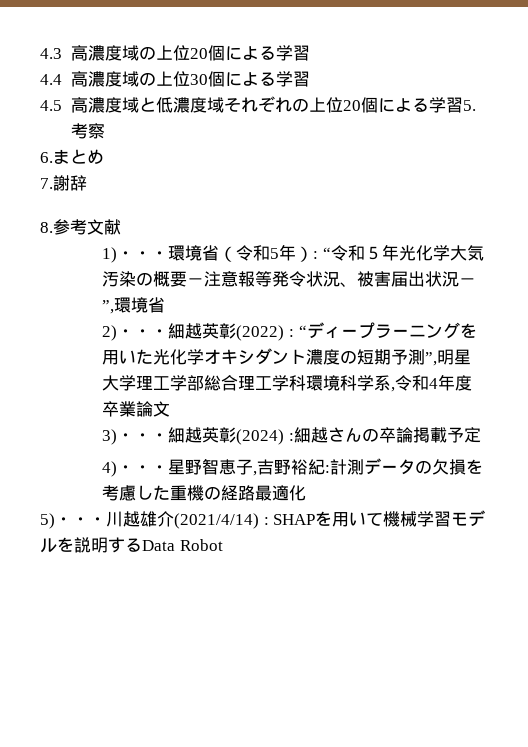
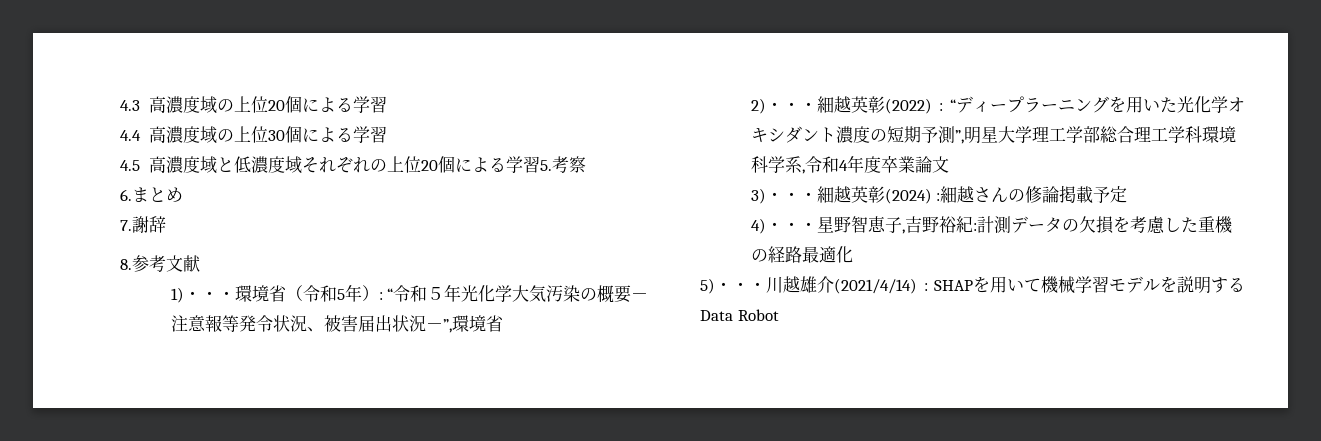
- 3)・・・細越英彰(2024) :細越さんの卒論掲載予定
+ 3)・・・細越英彰(2024) :細越さんの修論掲載予定

